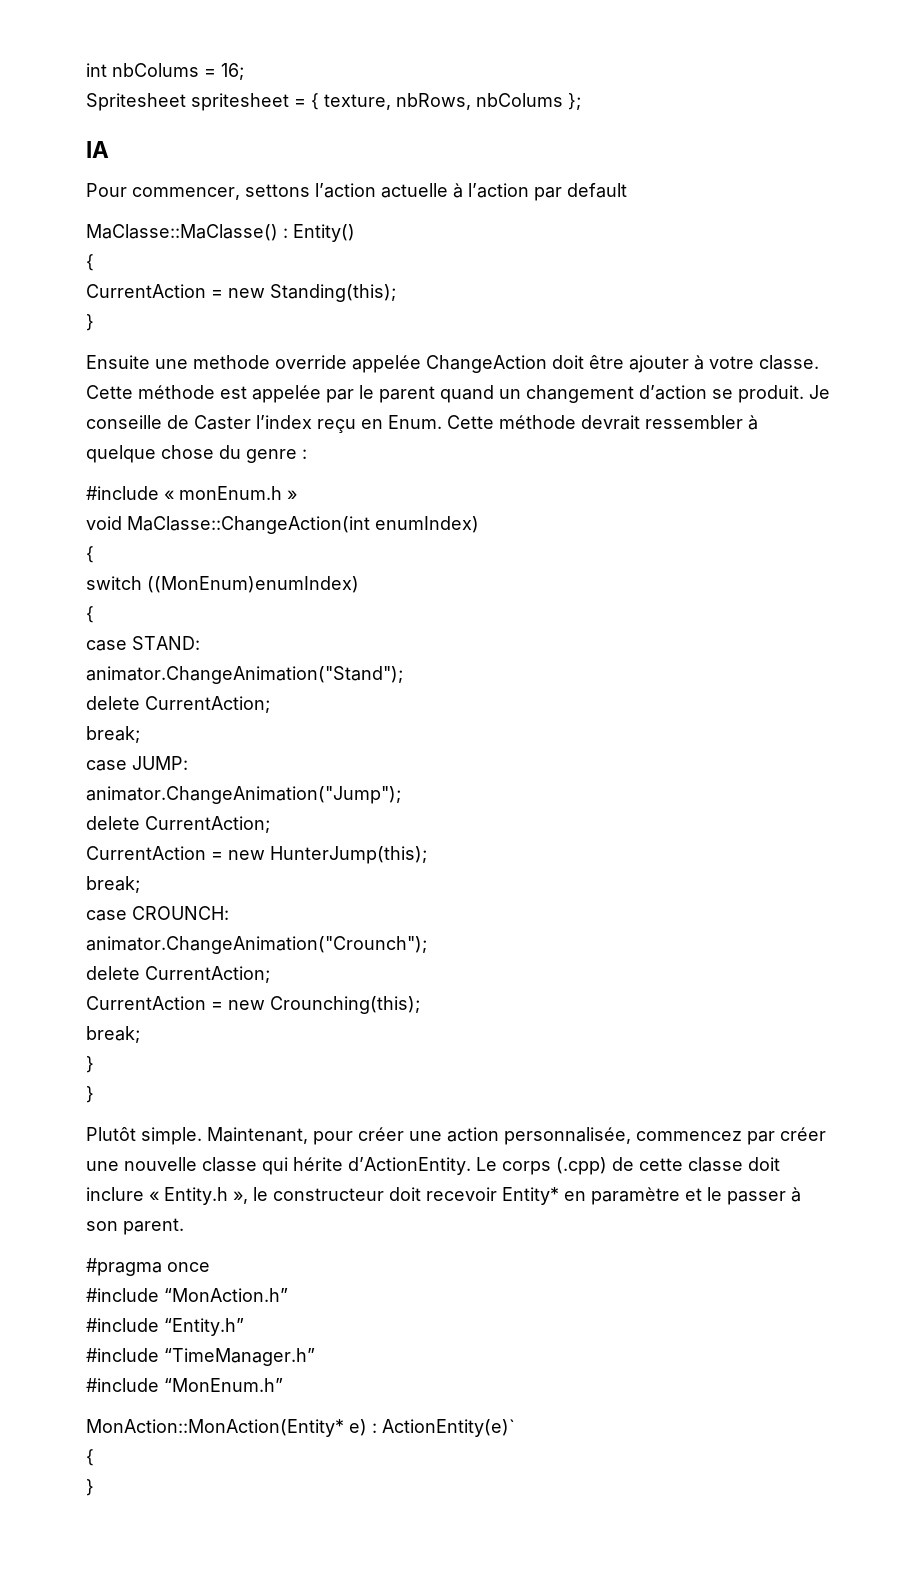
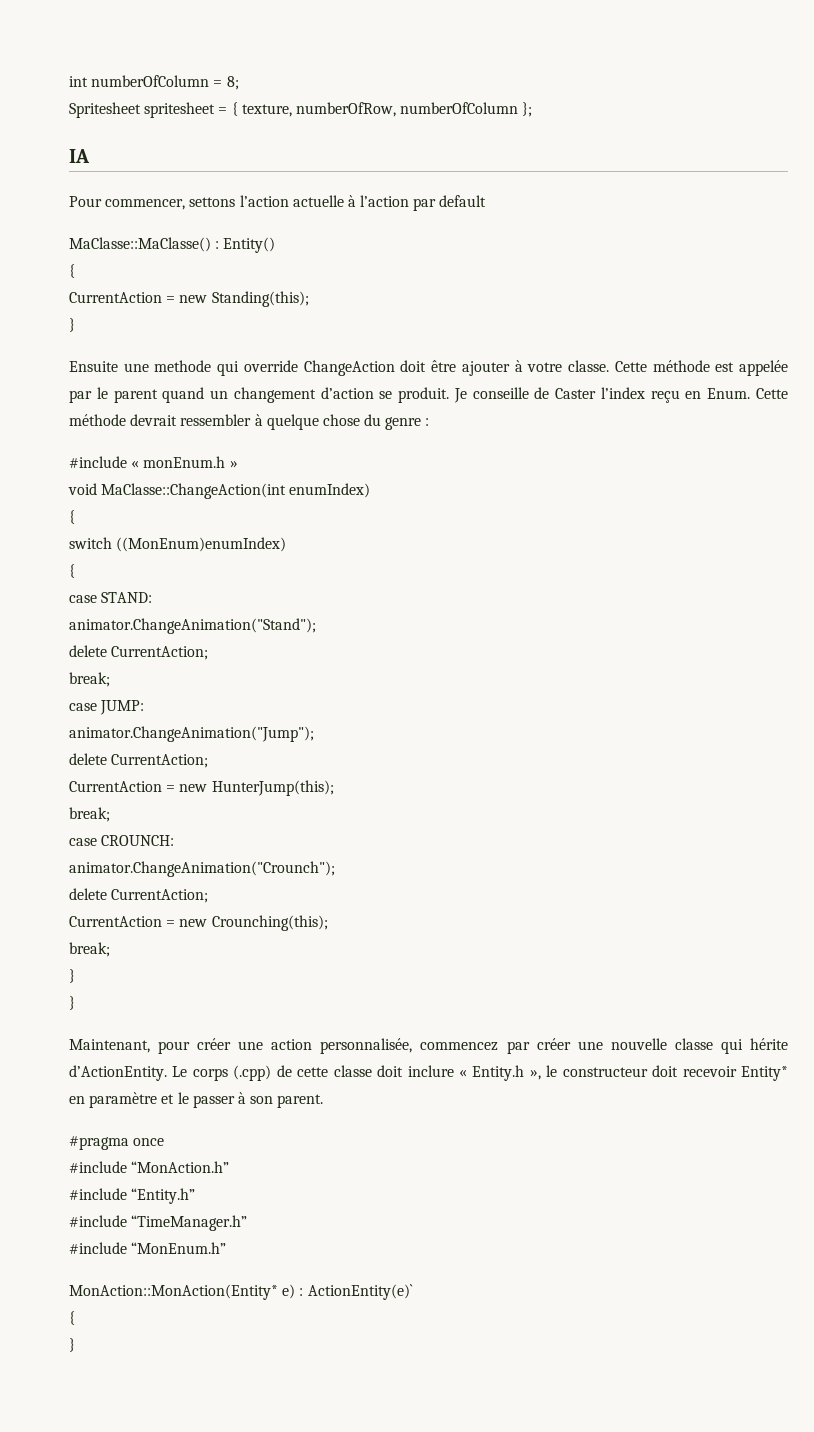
- int nbColums = 16;
+ int numberOfColumn = 8;
- Spritesheet spritesheet = { texture, nbRows, nbColums };
+ Spritesheet spritesheet = { texture, numberOfRow, numberOfColumn };
- Ensuite une methode override appelée ChangeAction doit être ajouter à votre classe.
+ Ensuite une methode qui override ChangeAction doit être ajouter à votre classe.
- Plutôt simple.

